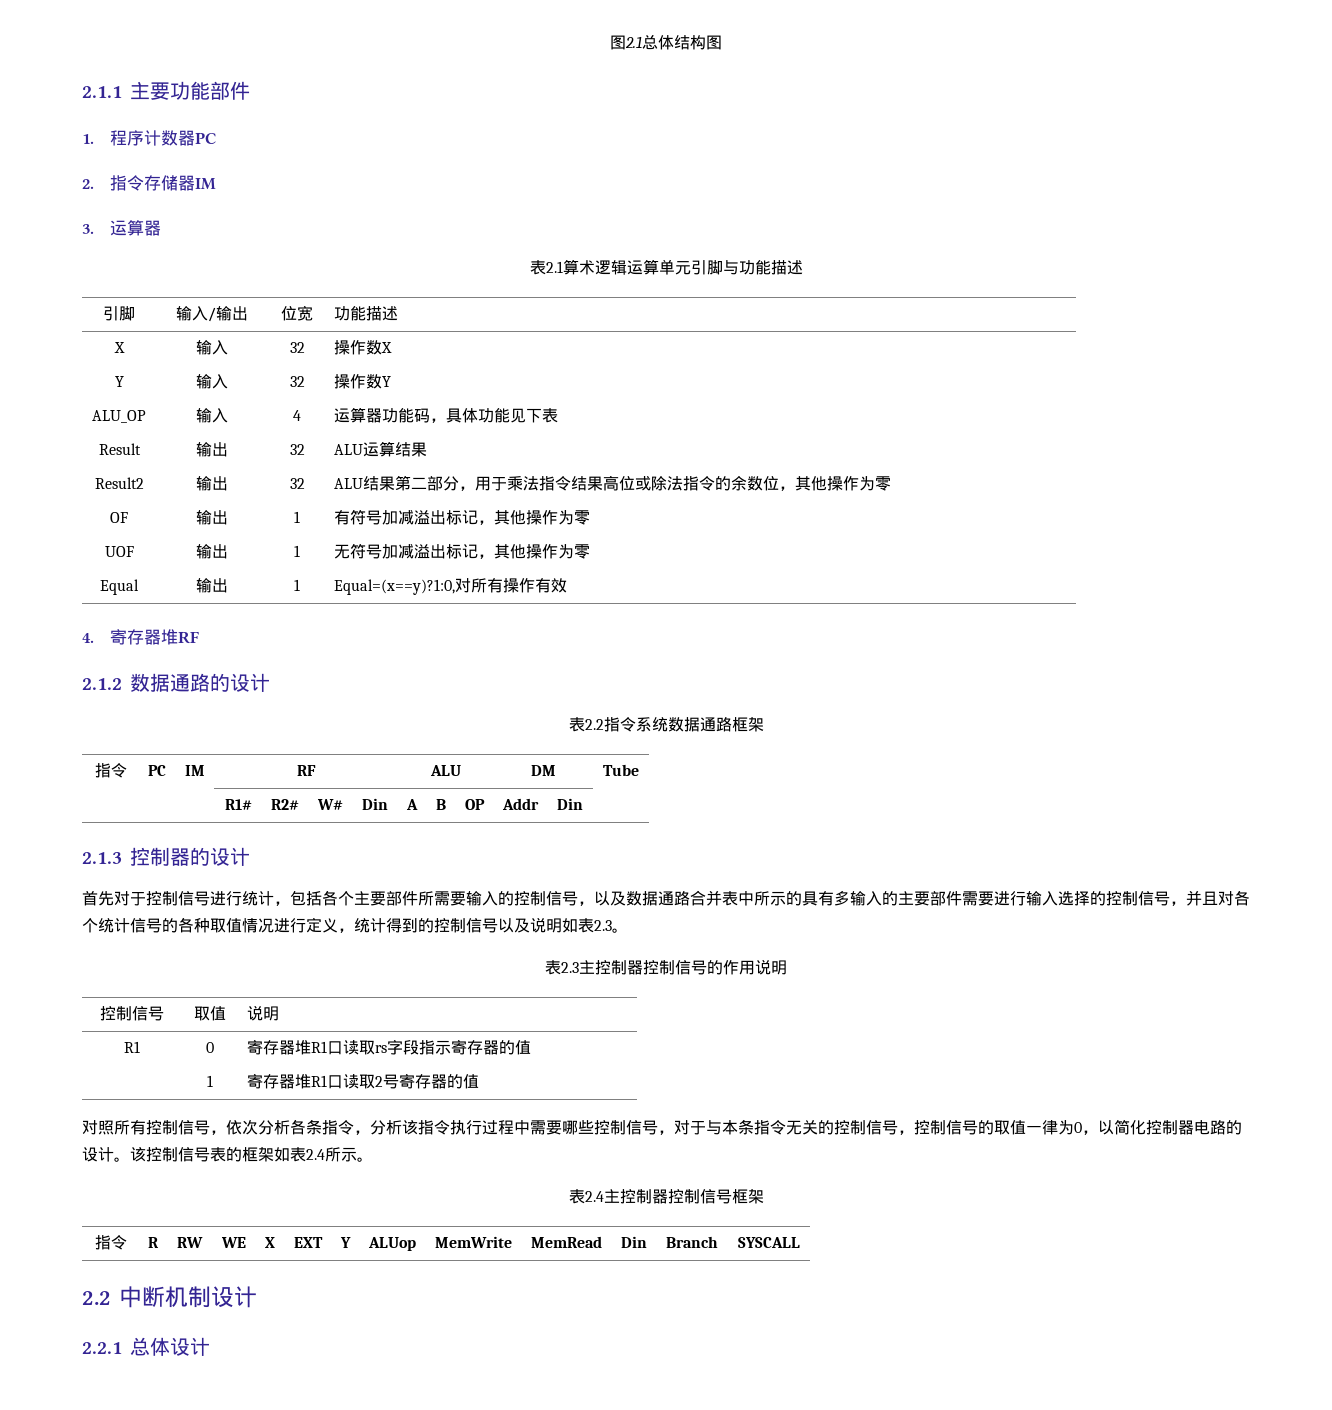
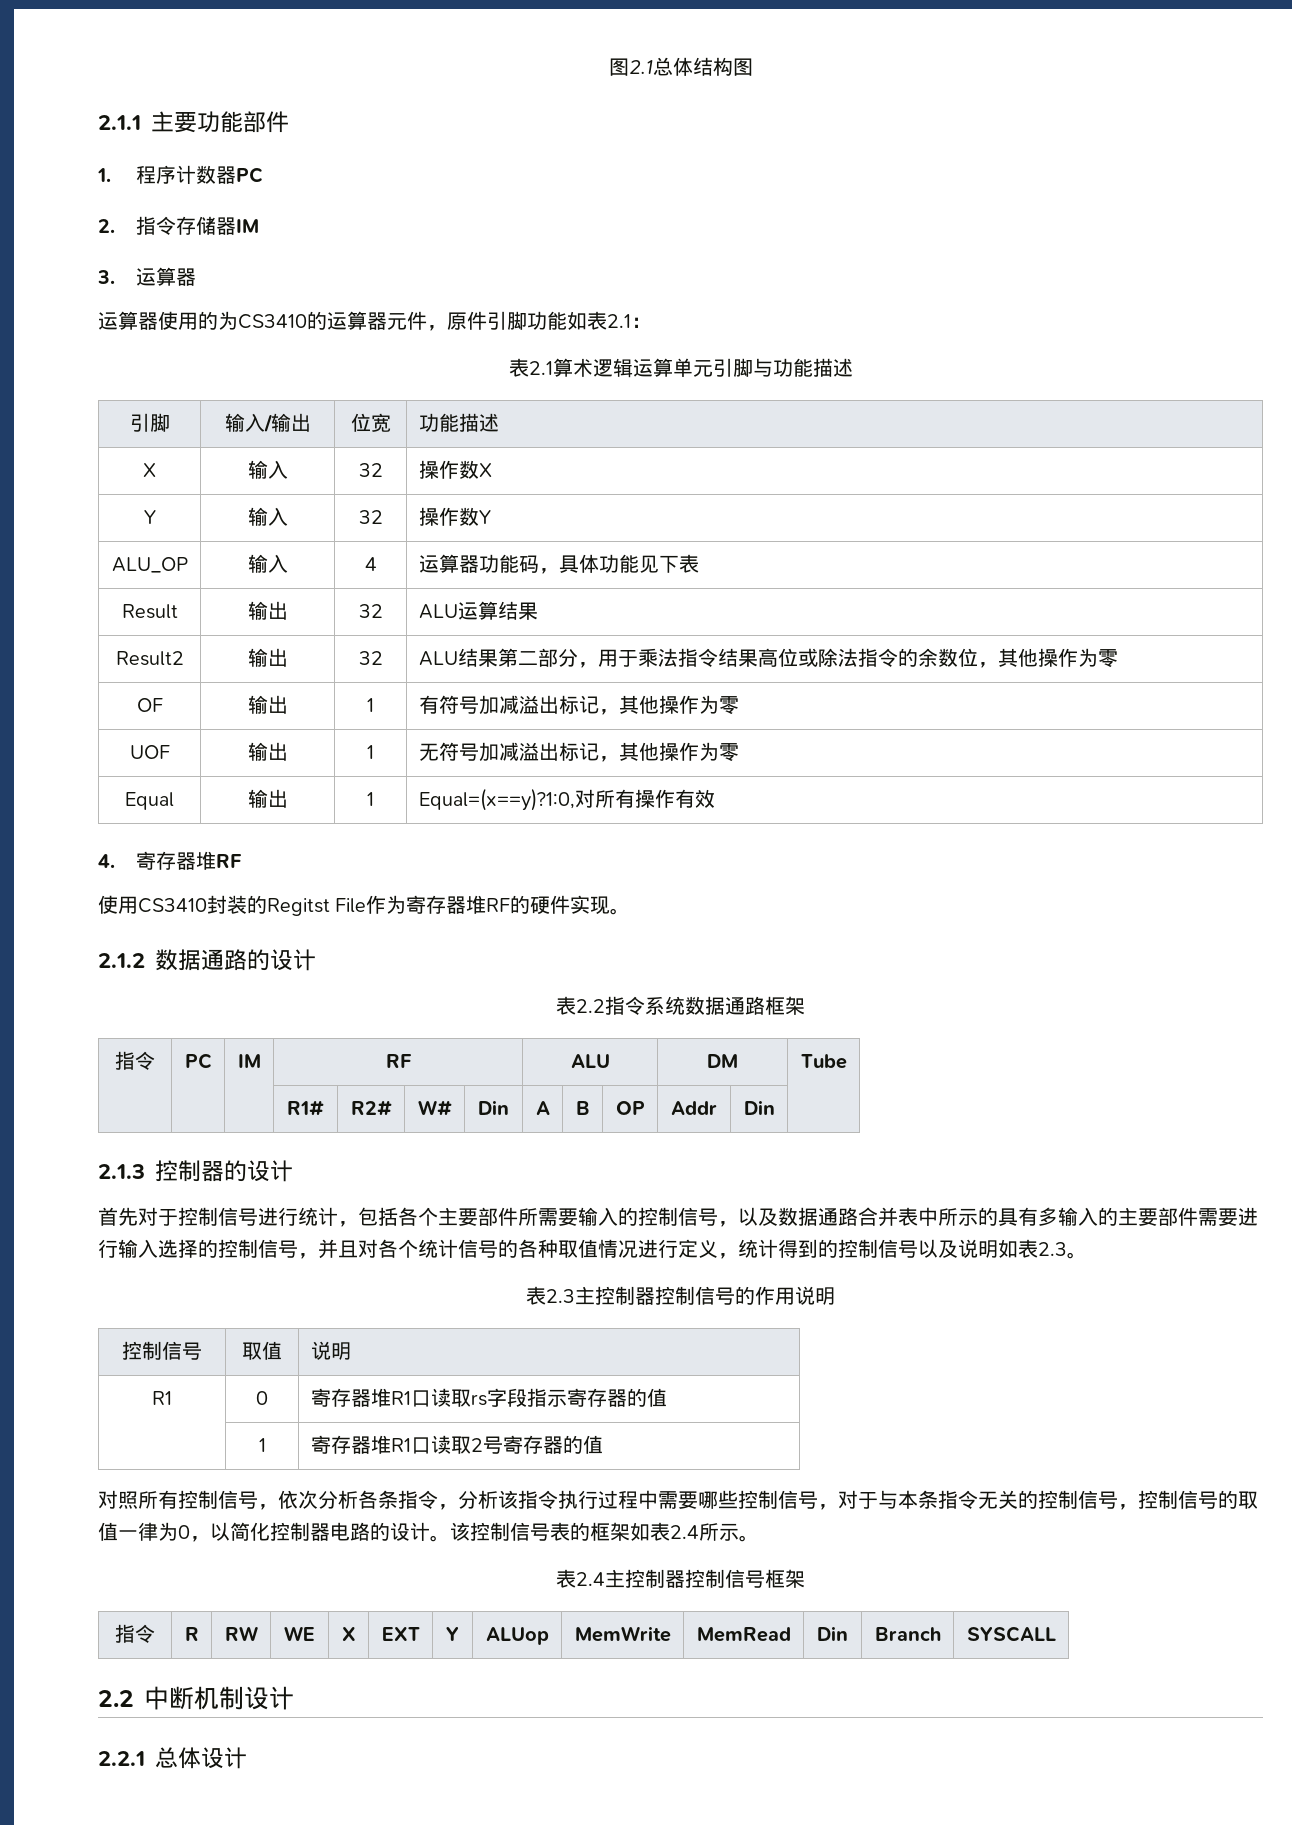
+ 运算器使用的为CS3410的运算器元件，原件引脚功能如表2.1：
+ 使用CS3410封装的Regitst File作为寄存器堆RF的硬件实现。

